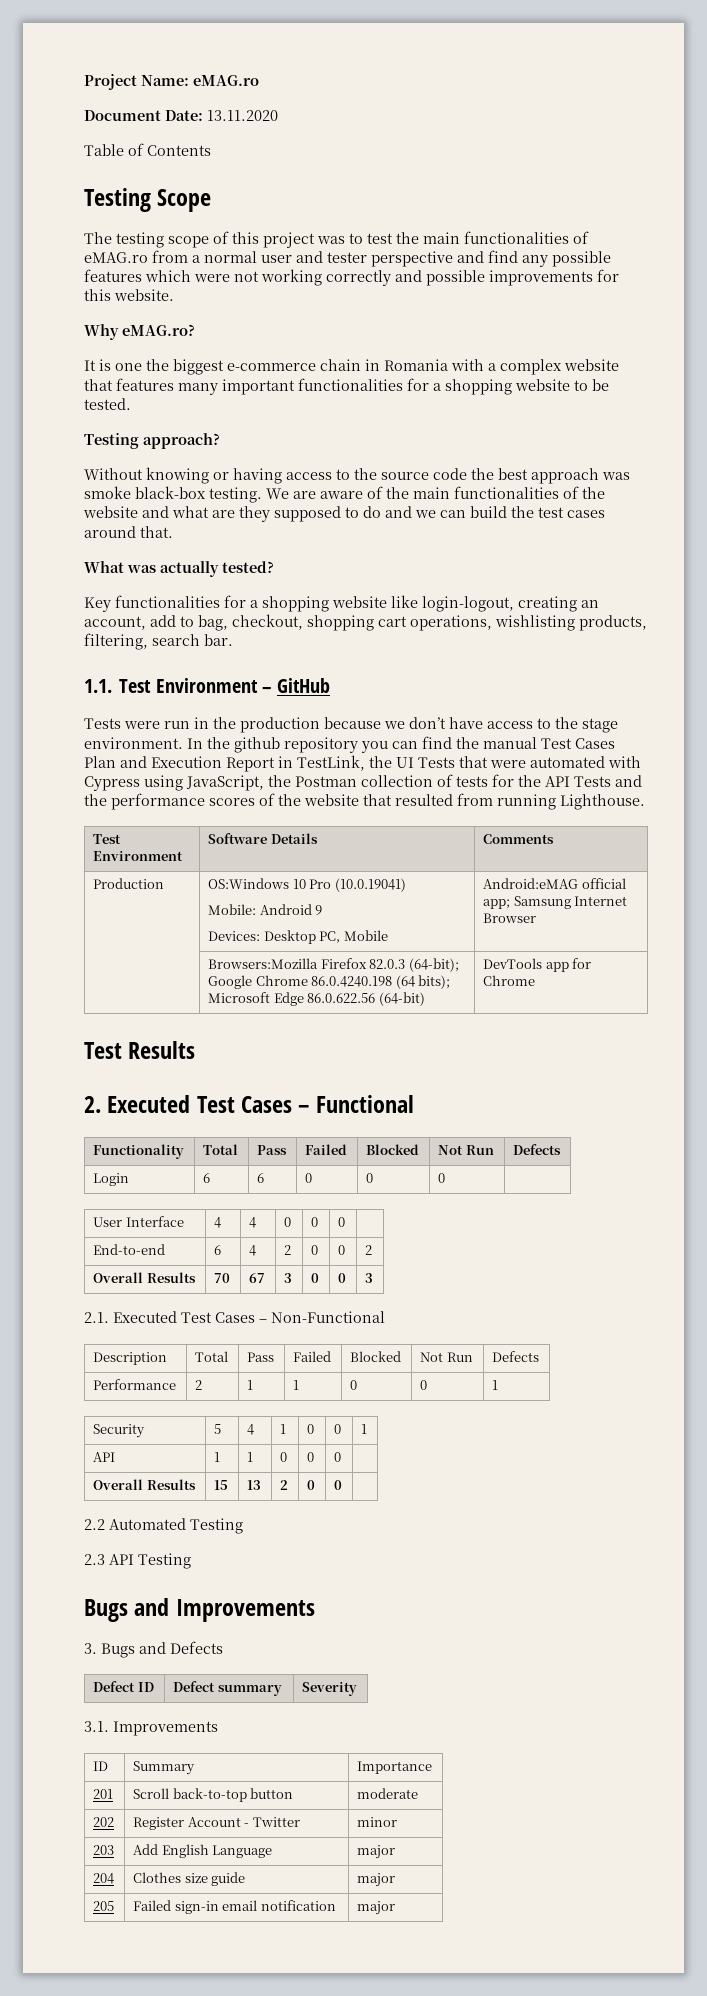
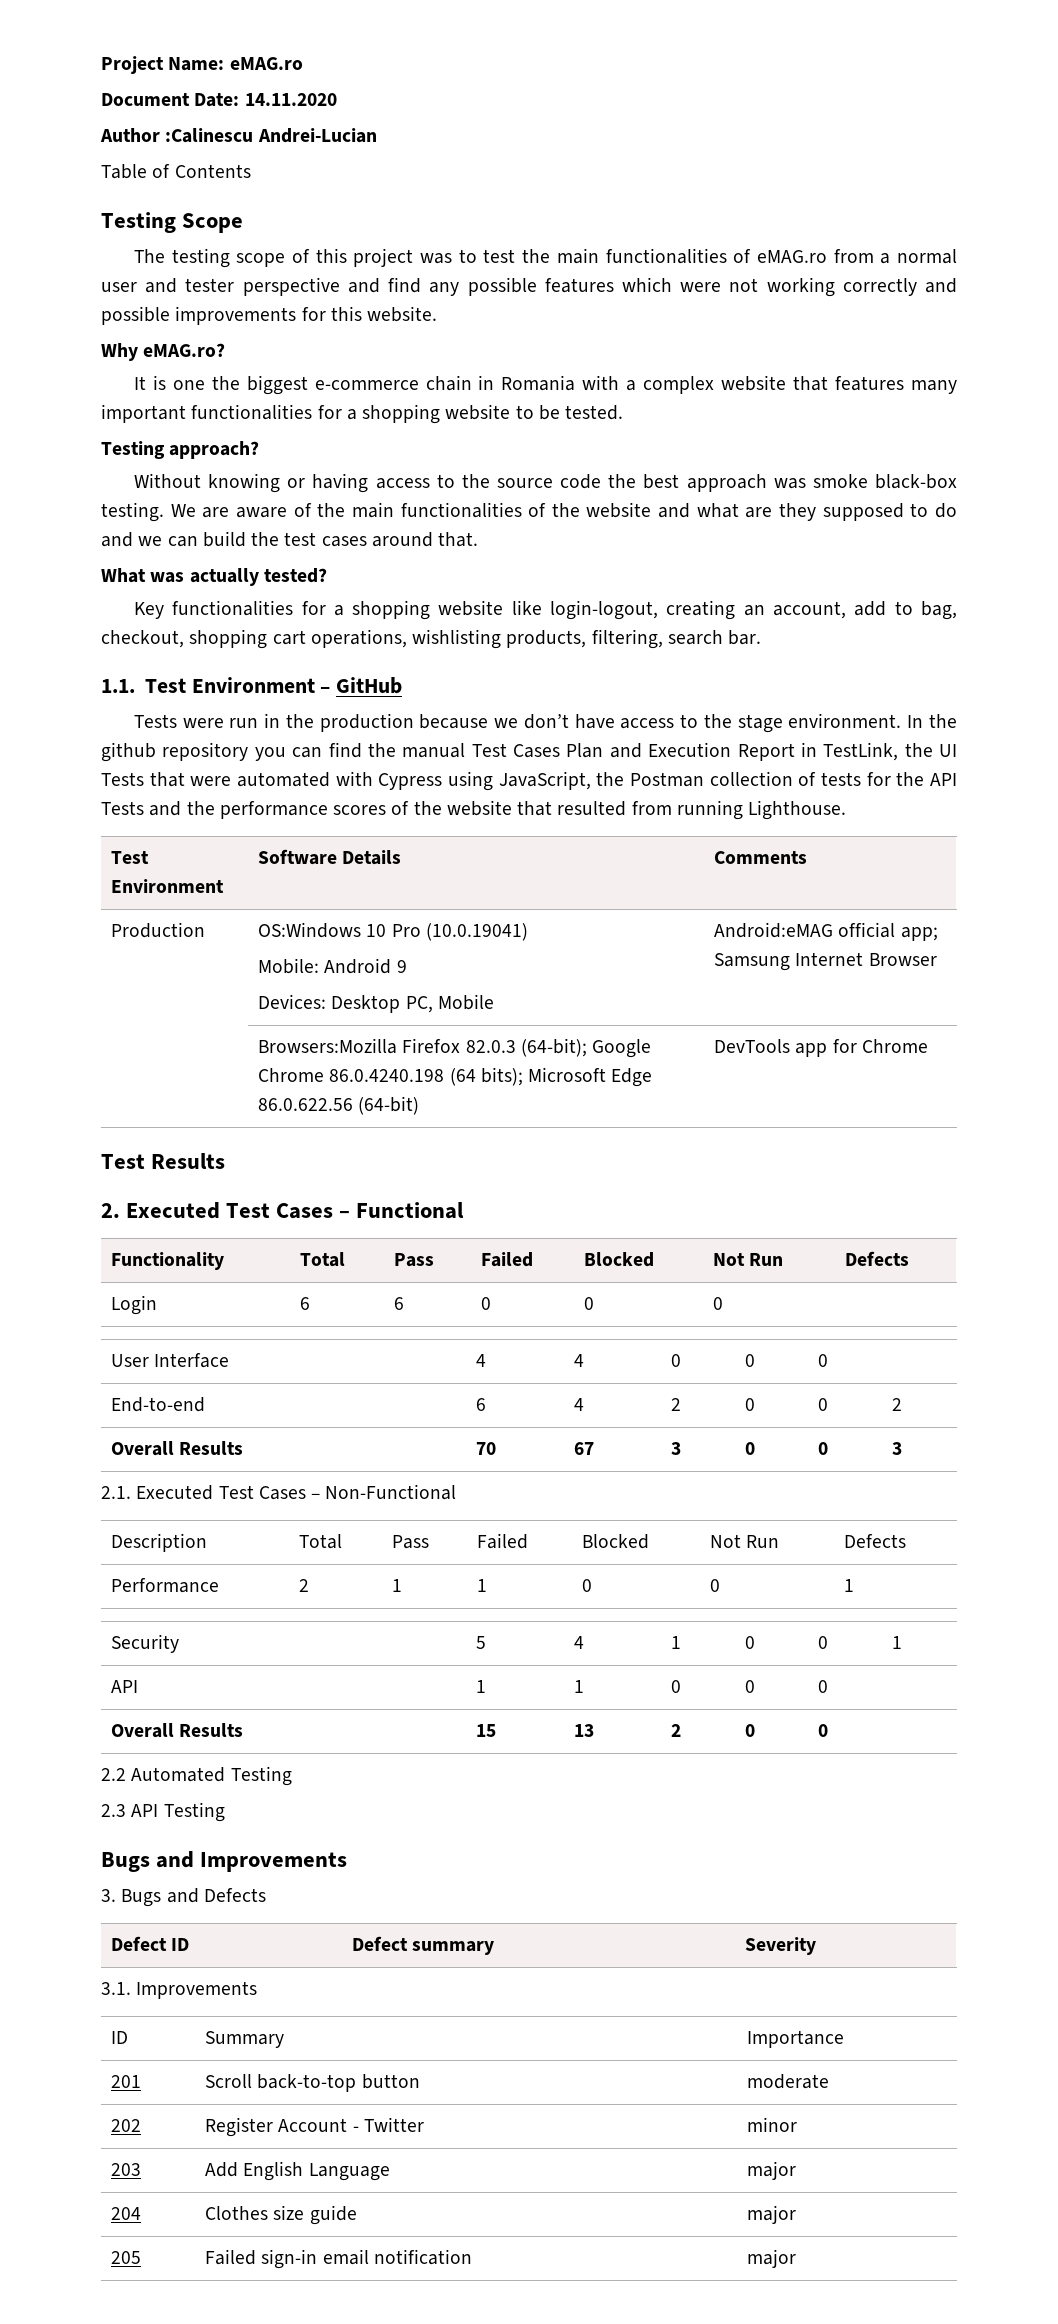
- Document Date: 13.11.2020
+ Document Date: 14.11.2020
+ Author :Calinescu Andrei-Lucian

